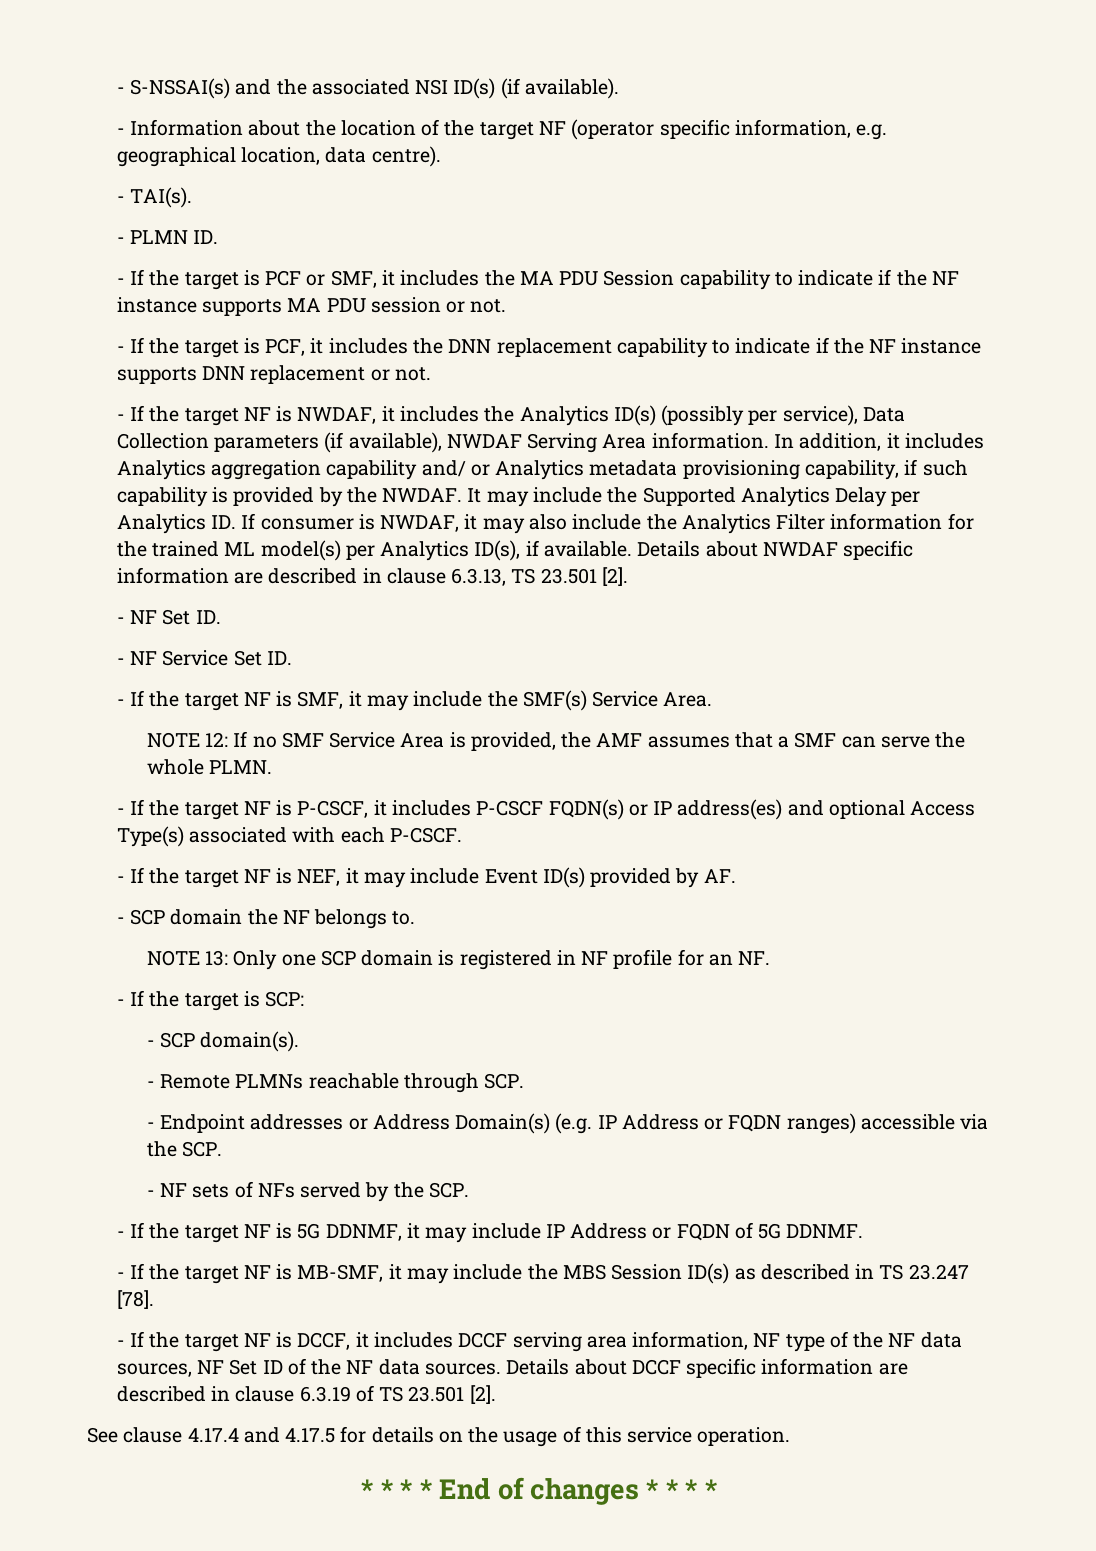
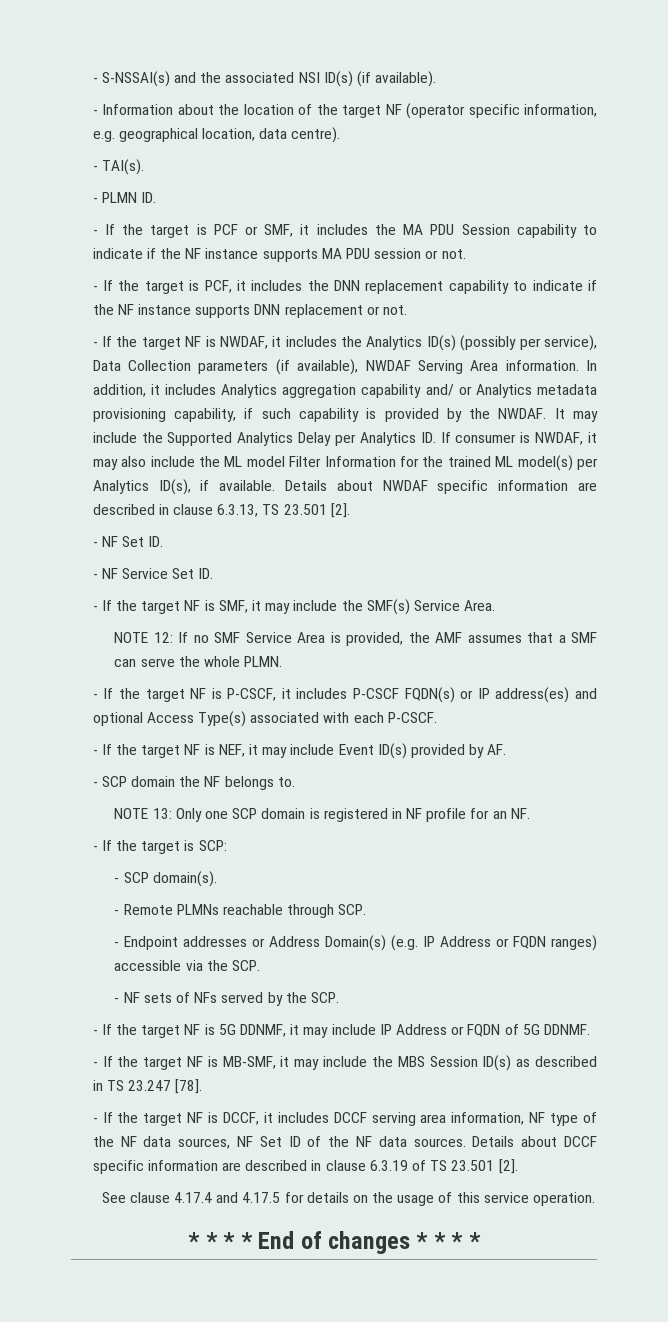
- It may include the Supported Analytics Delay per Analytics ID. If consumer is NWDAF, it may also include the Analytics Filter information for the trained ML model(s) per Analytics ID(s), if available.
+ It may include the Supported Analytics Delay per Analytics ID. If consumer is NWDAF, it may also include the ML model Filter Information for the trained ML model(s) per Analytics ID(s), if available.

